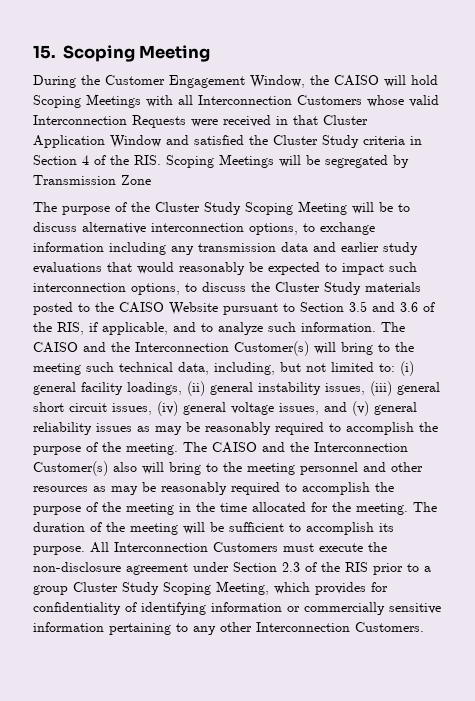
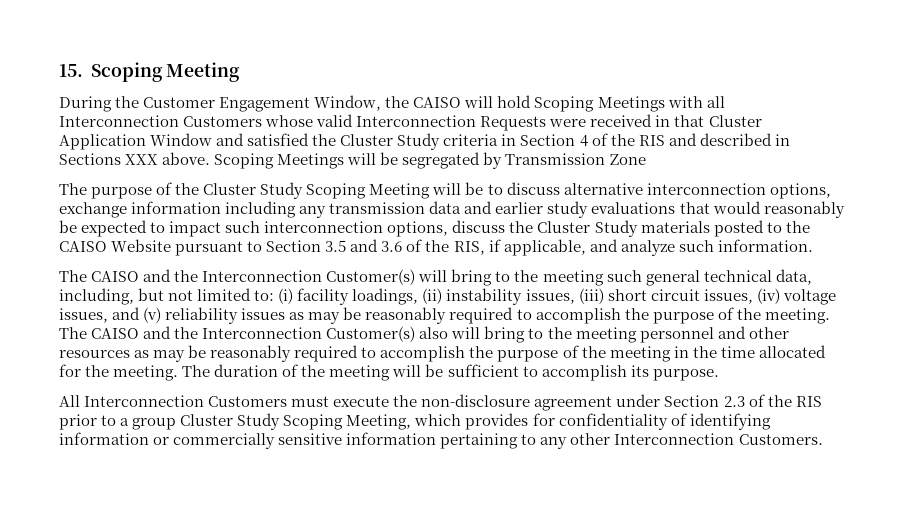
- During the Customer Engagement Window, the CAISO will hold Scoping Meetings with all Interconnection Customers whose valid Interconnection Requests were received in that Cluster Application Window and satisfied the Cluster Study criteria in Section 4 of the RIS. Scoping Meetings will be segregated by Transmission Zone
+ During the Customer Engagement Window, the CAISO will hold Scoping Meetings with all Interconnection Customers whose valid Interconnection Requests were received in that Cluster Application Window and satisfied the Cluster Study criteria in Section 4 of the RIS and described in Sections XXX above. Scoping Meetings will be segregated by Transmission Zone
- The purpose of the Cluster Study Scoping Meeting will be to discuss alternative interconnection options, to exchange information including any transmission data and earlier study evaluations that would reasonably be expected to impact such interconnection options, to discuss the Cluster Study materials posted to the CAISO Website pursuant to Section 3.5 and 3.6 of the RIS, if applicable, and to analyze such information. The CAISO and the Interconnection Customer(s) will bring to the meeting such technical data, including, but not limited to:
+ The purpose of the Cluster Study Scoping Meeting will be to discuss alternative interconnection options, exchange information including any transmission data and earlier study evaluations that would reasonably be expected to impact such interconnection options, discuss the Cluster Study materials posted to the CAISO Website pursuant to Section 3.5 and 3.6 of the RIS, if applicable, and analyze such information.
+ The CAISO and the Interconnection Customer(s) will bring to the meeting such general technical data, including, but not limited to:
- (i) general facility loadings, (ii) general instability issues, (iii) general short circuit issues, (iv) general voltage issues, and (v) general reliability issues as may be reasonably required to accomplish the purpose of the meeting.
+ (i) facility loadings, (ii) instability issues, (iii) short circuit issues, (iv) voltage issues, and (v) reliability issues as may be reasonably required to accomplish the purpose of the meeting.
- The duration of the meeting will be sufficient to accomplish its purpose. All Interconnection Customers must execute the non-disclosure agreement under Section 2.3 of the RIS prior to a group Cluster Study Scoping Meeting, which provides for confidentiality of identifying information or commercially sensitive information pertaining to any other Interconnection Customers.
+ The duration of the meeting will be sufficient to accomplish its purpose.
+ All Interconnection Customers must execute the non-disclosure agreement under Section 2.3 of the RIS prior to a group Cluster Study Scoping Meeting, which provides for confidentiality of identifying information or commercially sensitive information pertaining to any other Interconnection Customers.

